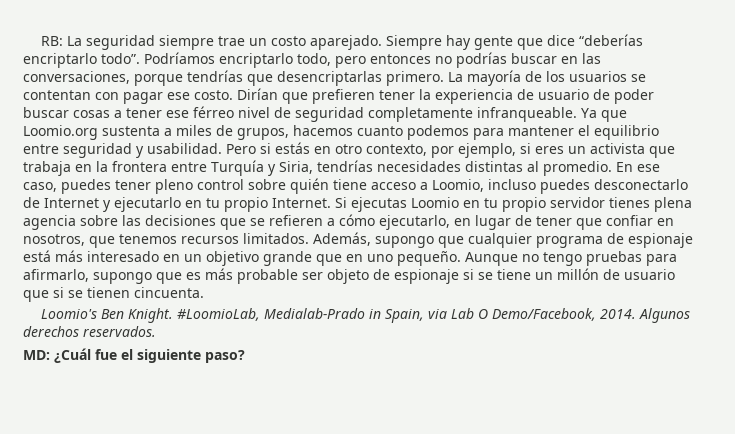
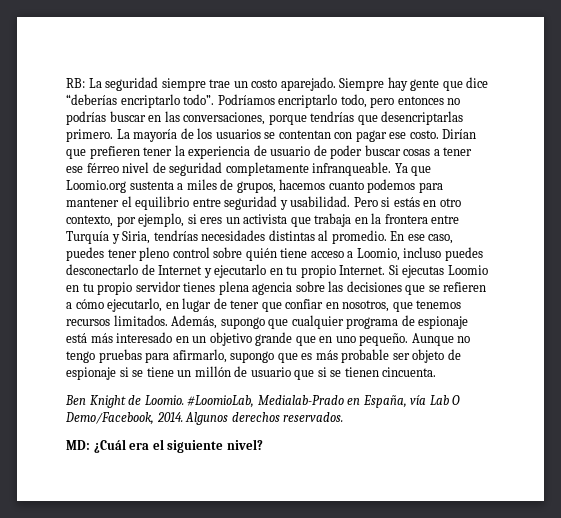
- Loomio's Ben Knight. #LoomioLab, Medialab-Prado in Spain, via Lab O Demo/Facebook, 2014.
+ Ben Knight de Loomio. #LoomioLab, Medialab-Prado en España, vía Lab O Demo/Facebook, 2014.
- MD: ¿Cuál fue el siguiente paso?
+ MD: ¿Cuál era el siguiente nivel?

